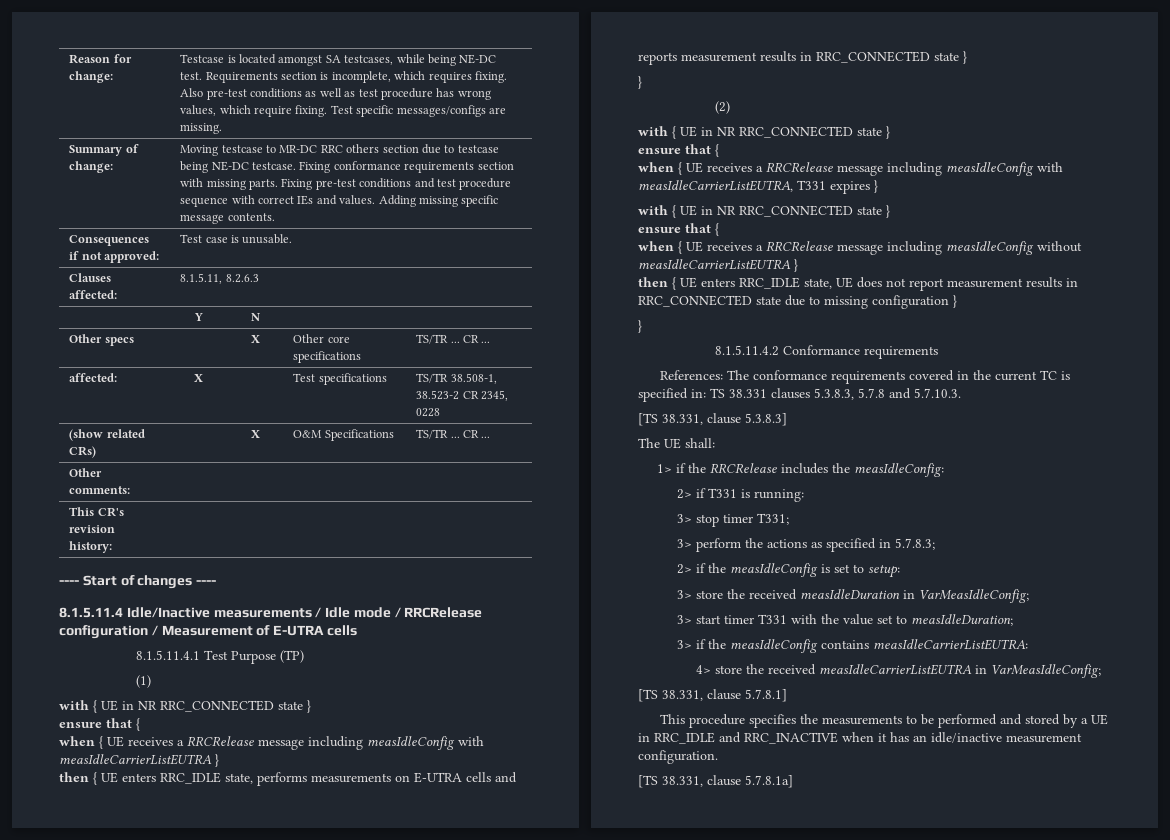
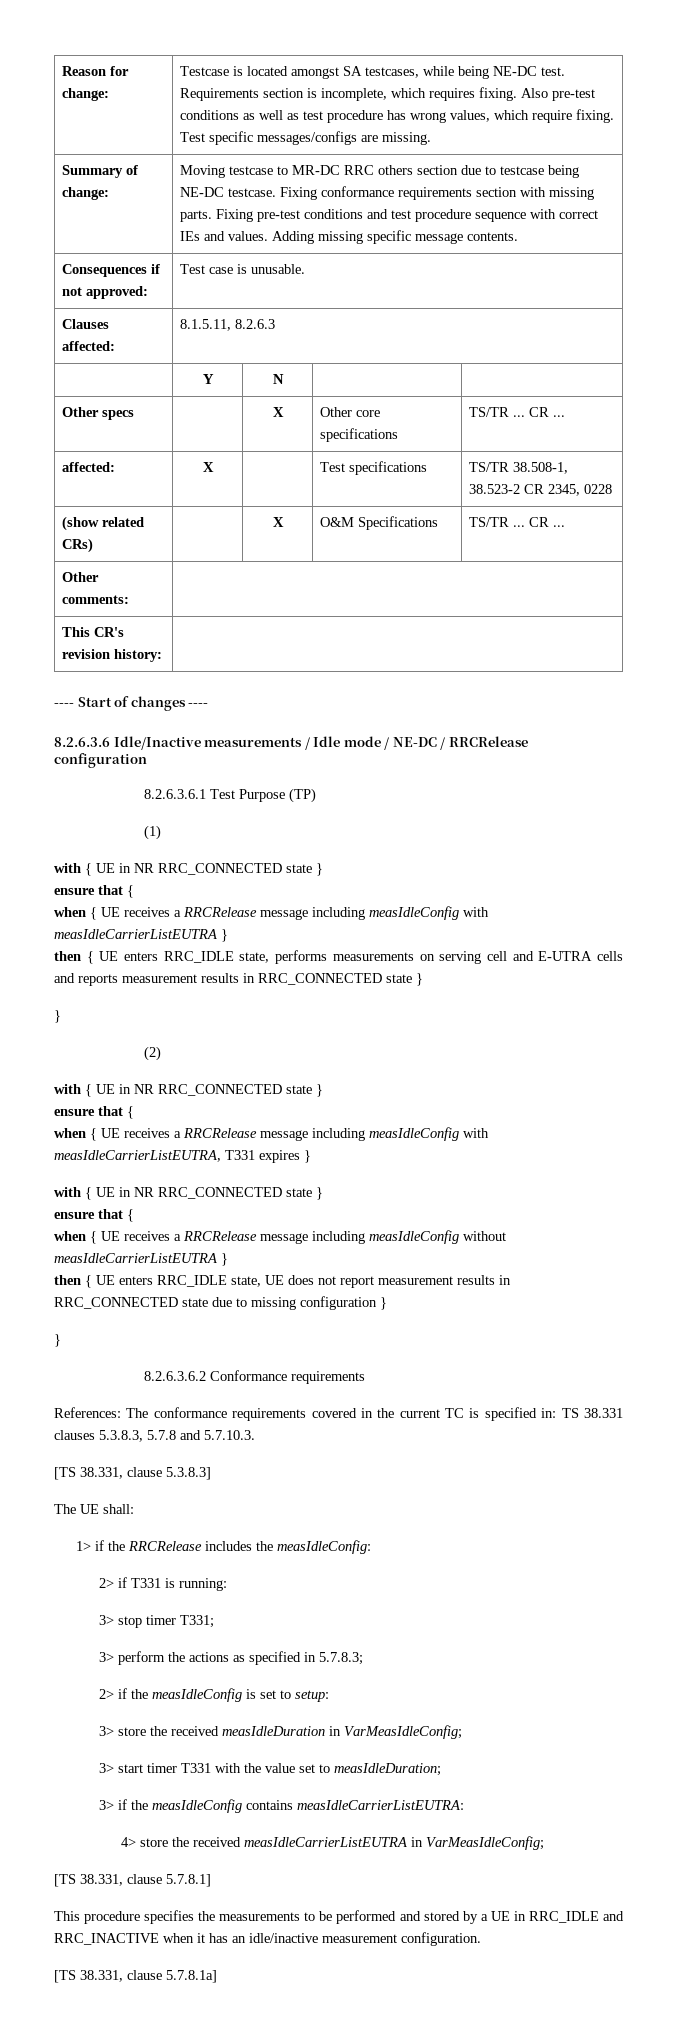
- 8.1.5.11.4 Idle/Inactive measurements / Idle mode / RRCRelease configuration / Measurement of E-UTRA cells
- 8.1.5.11.4.1 Test Purpose (TP)
+ 8.2.6.3.6 Idle/Inactive measurements / Idle mode / NE-DC / RRCRelease configuration
+ 8.2.6.3.6.1 Test Purpose (TP)
- then { UE enters RRC_IDLE state, performs measurements on E-UTRA cells and reports measurement results in RRC_CONNECTED state }
+ then { UE enters RRC_IDLE state, performs measurements on serving cell and E-UTRA cells and reports measurement results in RRC_CONNECTED state }
- 8.1.5.11.4.2 Conformance requirements
+ 8.2.6.3.6.2 Conformance requirements

